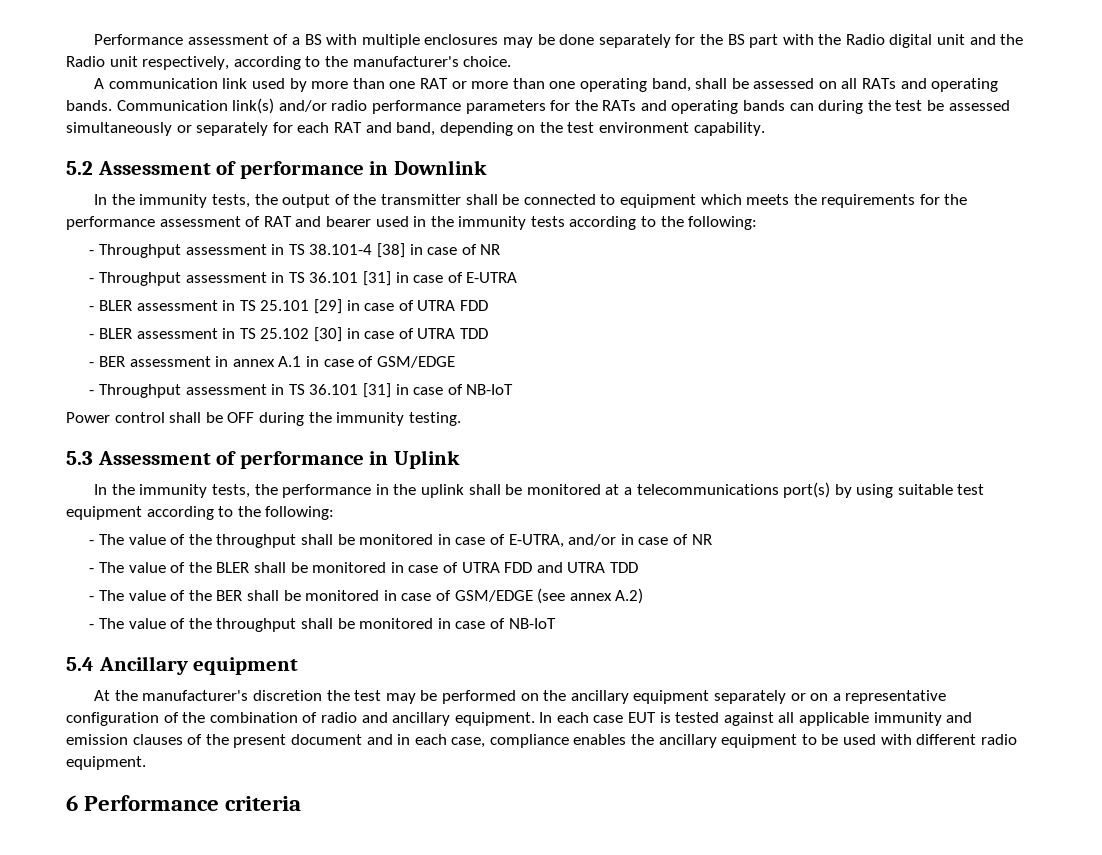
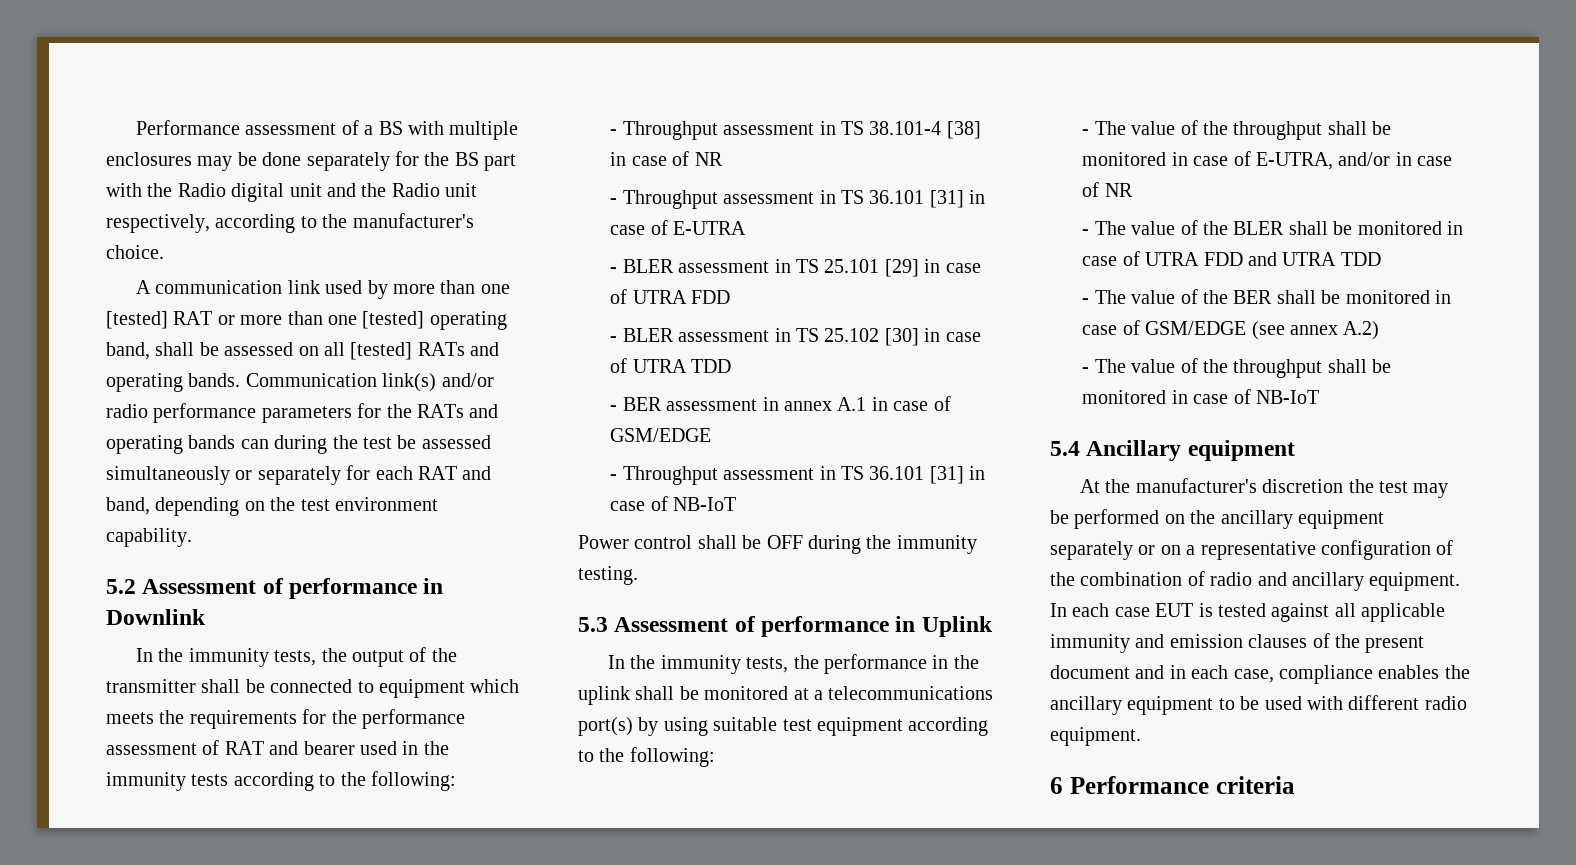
- A communication link used by more than one RAT or more than one operating band, shall be assessed on all RATs and operating bands.
+ A communication link used by more than one [tested] RAT or more than one [tested] operating band, shall be assessed on all [tested] RATs and operating bands.

